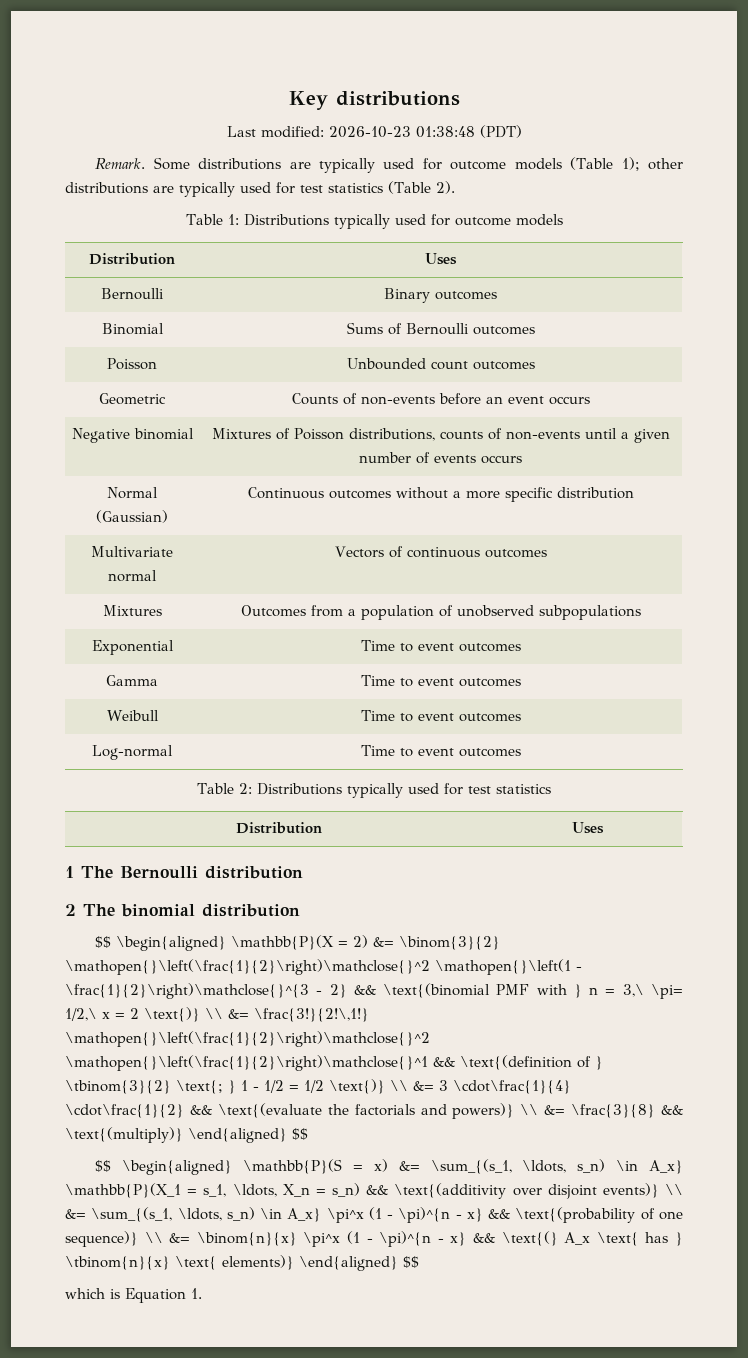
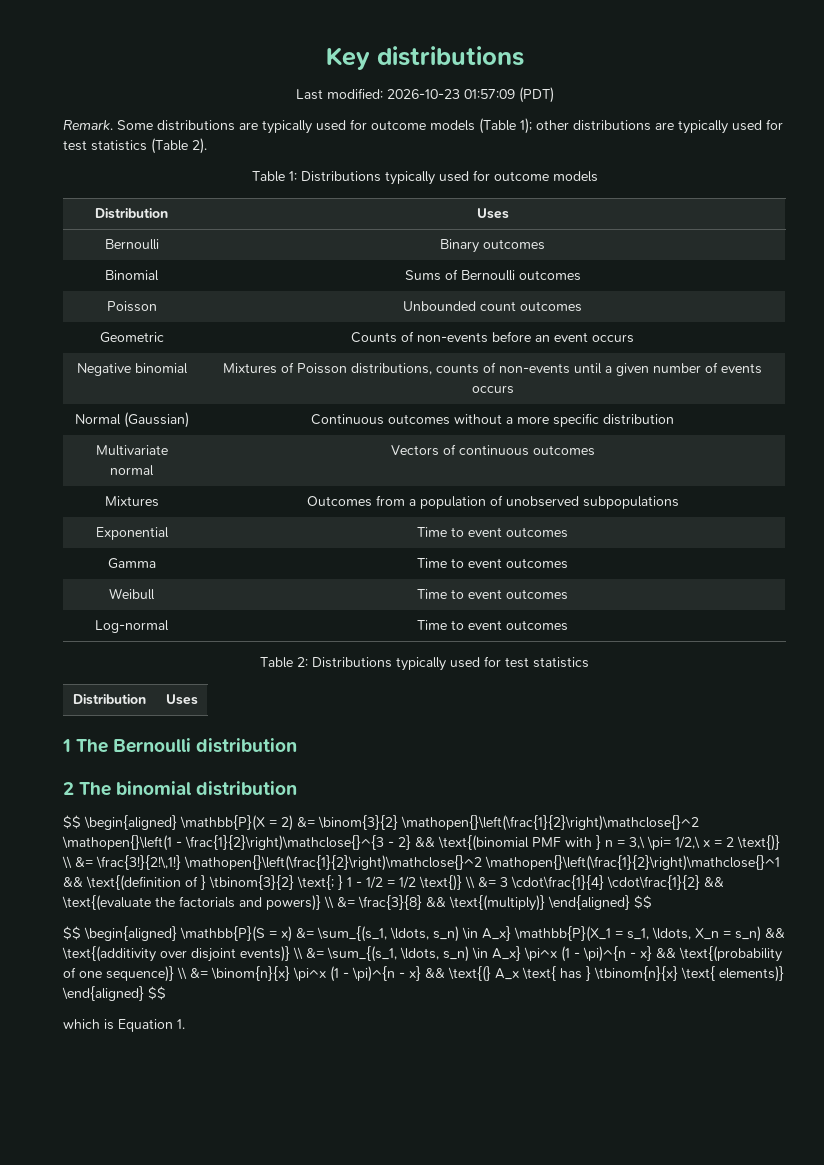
- Last modified: 2026-10-23 01:38:48 (PDT)
+ Last modified: 2026-10-23 01:57:09 (PDT)

